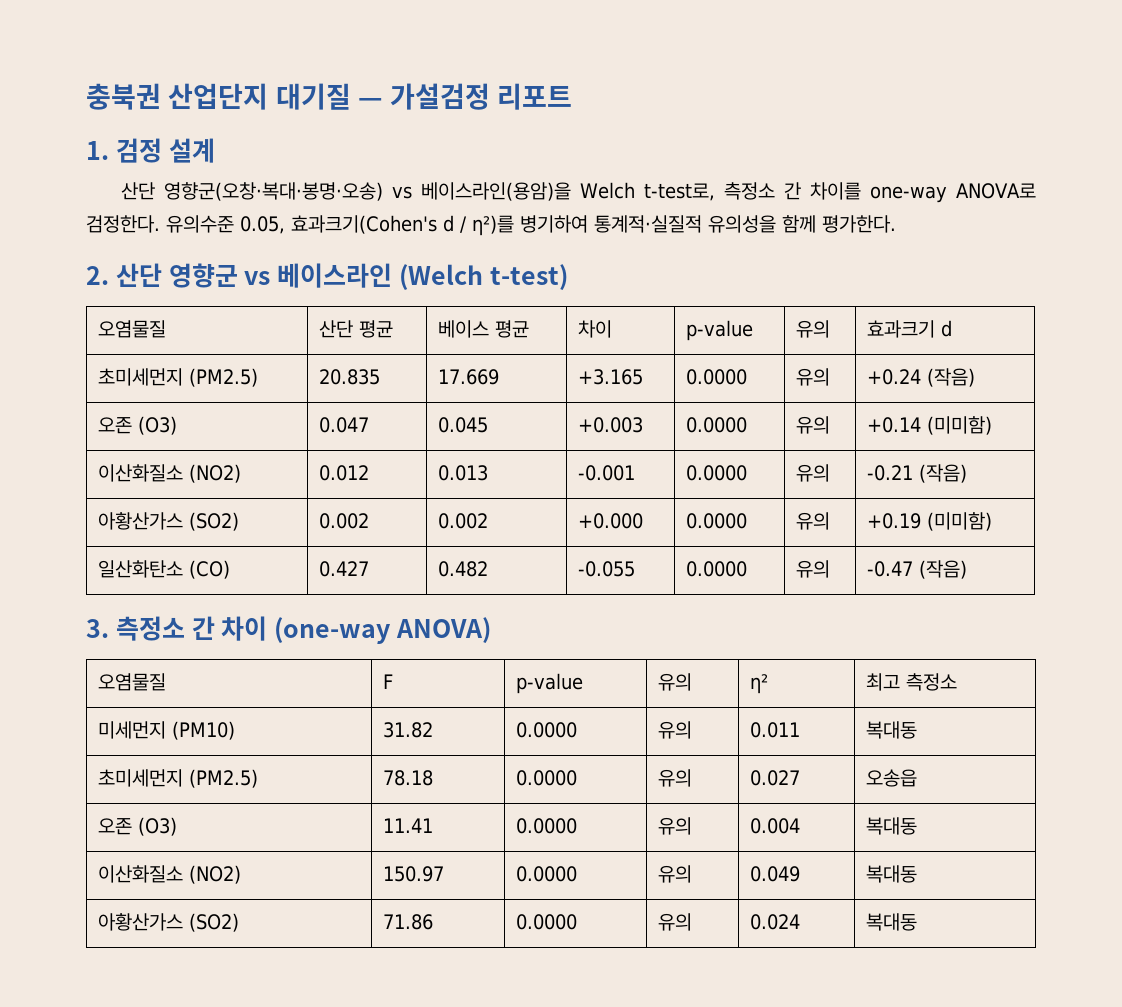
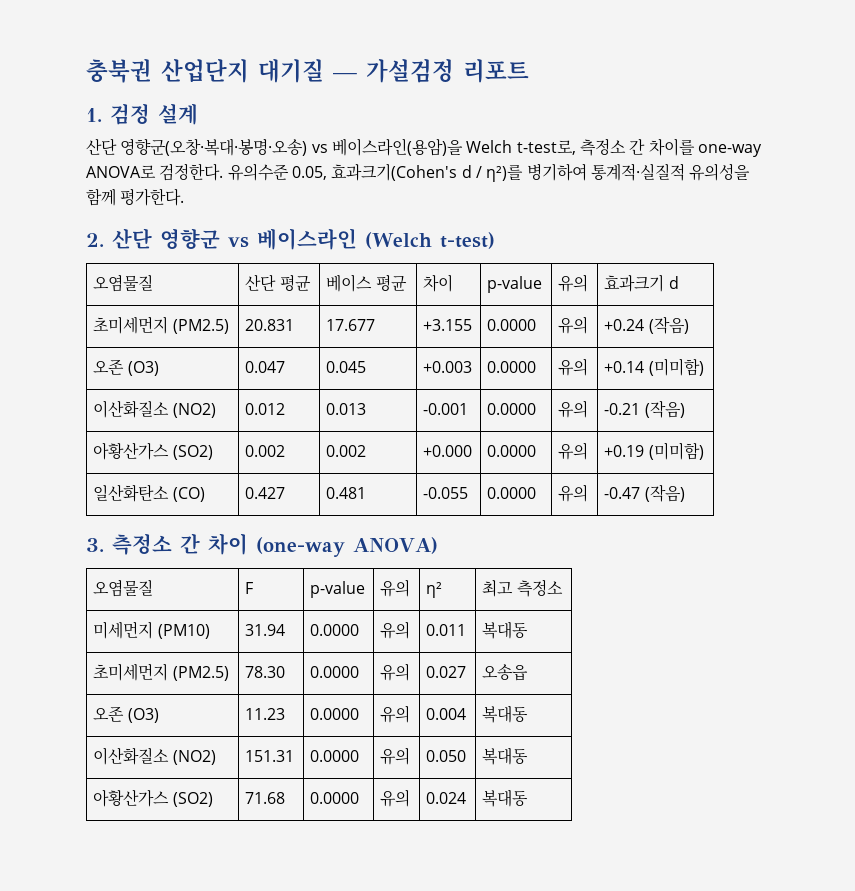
- 초미세먼지 (PM2.5) | 20.835 | 17.669 | +3.165 | 0.0000 | 유의 | +0.24 (작음)
+ 초미세먼지 (PM2.5) | 20.831 | 17.677 | +3.155 | 0.0000 | 유의 | +0.24 (작음)
- 일산화탄소 (CO) | 0.427 | 0.482 | -0.055 | 0.0000 | 유의 | -0.47 (작음)
+ 일산화탄소 (CO) | 0.427 | 0.481 | -0.055 | 0.0000 | 유의 | -0.47 (작음)
- 미세먼지 (PM10) | 31.82 | 0.0000 | 유의 | 0.011 | 복대동
+ 미세먼지 (PM10) | 31.94 | 0.0000 | 유의 | 0.011 | 복대동
- 초미세먼지 (PM2.5) | 78.18 | 0.0000 | 유의 | 0.027 | 오송읍
+ 초미세먼지 (PM2.5) | 78.30 | 0.0000 | 유의 | 0.027 | 오송읍
- 오존 (O3) | 11.41 | 0.0000 | 유의 | 0.004 | 복대동
+ 오존 (O3) | 11.23 | 0.0000 | 유의 | 0.004 | 복대동
- 이산화질소 (NO2) | 150.97 | 0.0000 | 유의 | 0.049 | 복대동
+ 이산화질소 (NO2) | 151.31 | 0.0000 | 유의 | 0.050 | 복대동
- 아황산가스 (SO2) | 71.86 | 0.0000 | 유의 | 0.024 | 복대동
+ 아황산가스 (SO2) | 71.68 | 0.0000 | 유의 | 0.024 | 복대동

